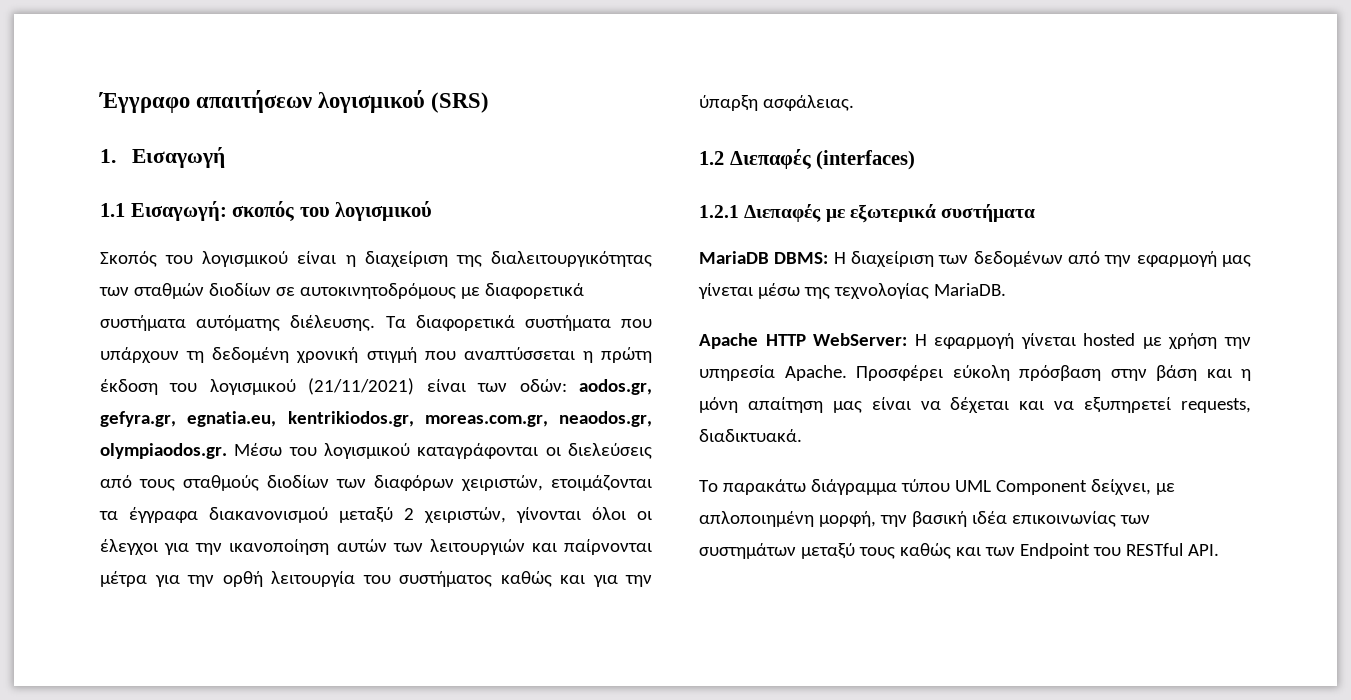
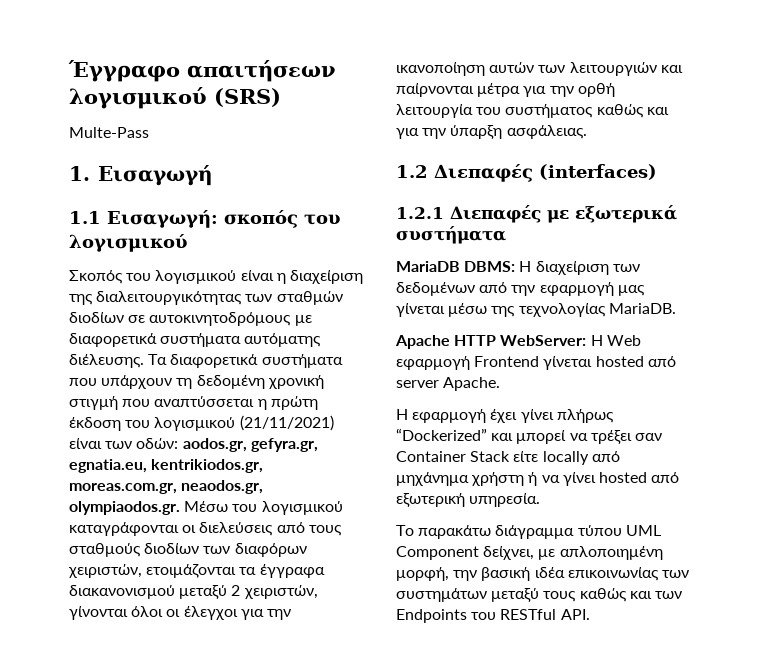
+ Multe-Pass
- Apache HTTP WebServer: Η εφαρμογή γίνεται hosted με χρήση την υπηρεσία Apache. Προσφέρει εύκολη πρόσβαση στην βάση και η μόνη απαίτηση μας είναι να δέχεται και να εξυπηρετεί requests, διαδικτυακά.
+ Apache HTTP WebServer: Η Web εφαρμογή Frontend γίνεται hosted από server Apache.
+ Η εφαρμογή έχει γίνει πλήρως “Dockerized” και μπορεί να τρέξει σαν Container Stack είτε locally από μηχάνημα χρήστη ή να γίνει hosted από εξωτερική υπηρεσία.
- Το παρακάτω διάγραμμα τύπου UML Component δείχνει, με απλοποιημένη μορφή, την βασική ιδέα επικοινωνίας των συστημάτων μεταξύ τους καθώς και των Endpoint του RESTful API.
+ Το παρακάτω διάγραμμα τύπου UML Component δείχνει, με απλοποιημένη μορφή, την βασική ιδέα επικοινωνίας των συστημάτων μεταξύ τους καθώς και των Endpoints του RESTful API.

